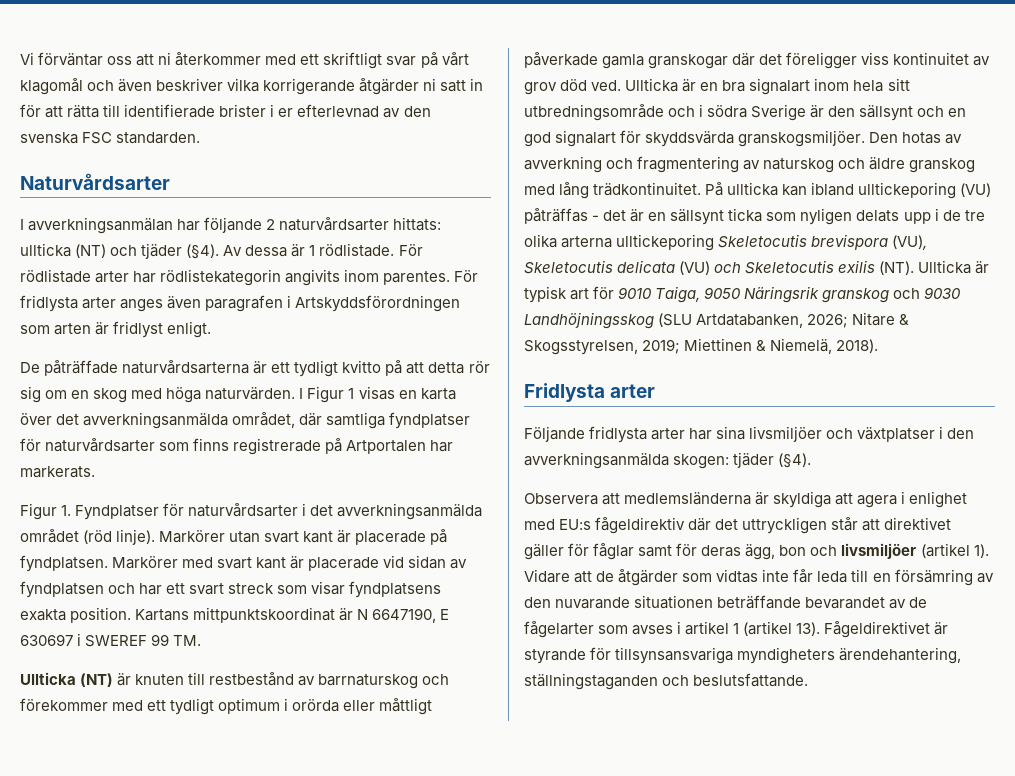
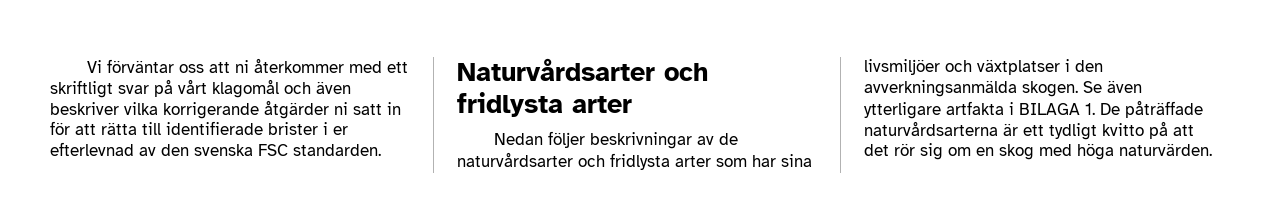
- Naturvårdsarter
- I avverkningsanmälan har följande 2 naturvårdsarter hittats: ullticka (NT) och tjäder (§4). Av dessa är 1 rödlistade. För rödlistade arter har rödlistekategorin angivits inom parentes. För fridlysta arter anges även paragrafen i Artskyddsförordningen som arten är fridlyst enligt.
- De påträffade naturvårdsarterna är ett tydligt kvitto på att detta rör sig om en skog med höga naturvärden. I Figur 1 visas en karta över det avverkningsanmälda området, där samtliga fyndplatser för naturvårdsarter som finns registrerade på Artportalen har markerats.
- Figur 1. Fyndplatser för naturvårdsarter i det avverkningsanmälda området (röd linje). Markörer utan svart kant är placerade på fyndplatsen. Markörer med svart kant är placerade vid sidan av fyndplatsen och har ett svart streck som visar fyndplatsens exakta position. Kartans mittpunktskoordinat är N 6647190, E 630697 i SWEREF 99 TM.
- Ullticka (NT) är knuten till restbestånd av barrnaturskog och förekommer med ett tydligt optimum i orörda eller måttligt påverkade gamla granskogar där det föreligger viss kontinuitet av grov död ved. Ullticka är en bra signalart inom hela sitt utbredningsområde och i södra Sverige är den sällsynt och en god signalart för skyddsvärda granskogsmiljöer. Den hotas av avverkning och fragmentering av naturskog och äldre granskog med lång trädkontinuitet. På ullticka kan ibland ulltickeporing (VU) påträffas - det är en sällsynt ticka som nyligen delats upp i de tre olika arterna ulltickeporing Skeletocutis brevispora (VU), Skeletocutis delicata (VU) och Skeletocutis exilis (NT). Ullticka är typisk art för 9010 Taiga, 9050 Näringsrik granskog och 9030 Landhöjningsskog (SLU Artdatabanken, 2026; Nitare & Skogsstyrelsen, 2019; Miettinen & Niemelä, 2018).
- Fridlysta arter
- Följande fridlysta arter har sina livsmiljöer och växtplatser i den avverkningsanmälda skogen: tjäder (§4).
- Observera att medlemsländerna är skyldiga att agera i enlighet med EU:s fågeldirektiv där det uttryckligen står att direktivet gäller för fåglar samt för deras ägg, bon och livsmiljöer (artikel 1). Vidare att de åtgärder som vidtas inte får leda till en försämring av den nuvarande situationen beträffande bevarandet av de fågelarter som avses i artikel 1 (artikel 13). Fågeldirektivet är styrande för tillsynsansvariga myndigheters ärendehantering, ställningstaganden och beslutsfattande.
+ Naturvårdsarter och fridlysta arter
+ Nedan följer beskrivningar av de naturvårdsarter och fridlysta arter som har sina livsmiljöer och växtplatser i den avverkningsanmälda skogen. Se även ytterligare artfakta i BILAGA 1. De påträffade naturvårdsarterna är ett tydligt kvitto på att det rör sig om en skog med höga naturvärden.

